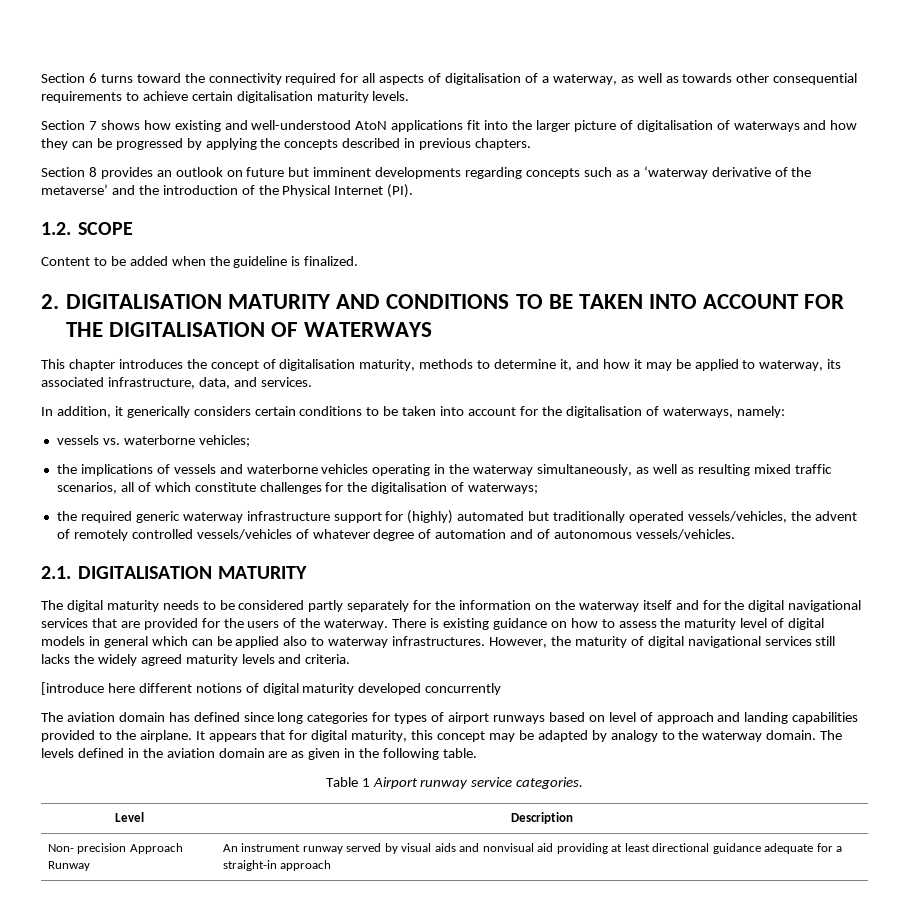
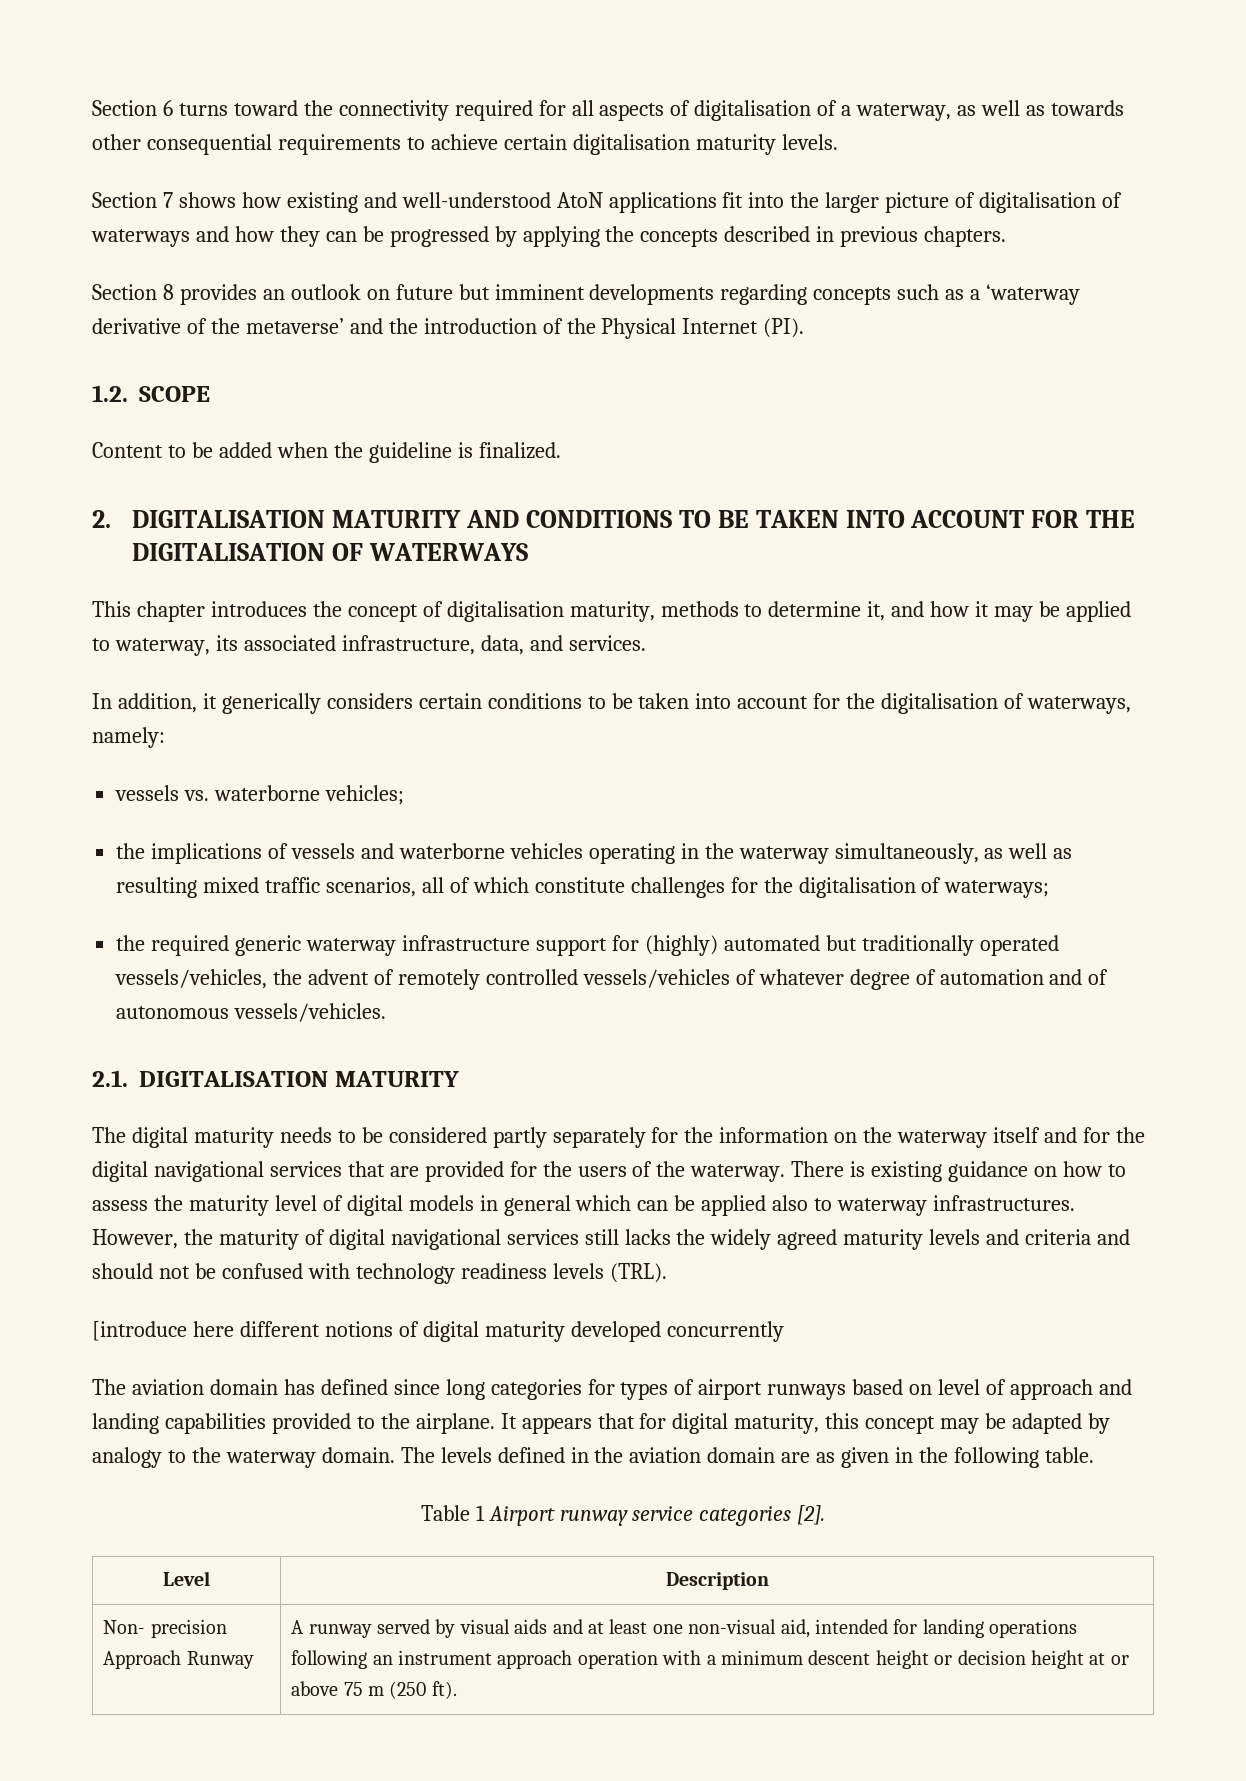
- However, the maturity of digital navigational services still lacks the widely agreed maturity levels and criteria.
+ However, the maturity of digital navigational services still lacks the widely agreed maturity levels and criteria and should not be confused with technology readiness levels (TRL).
- Table 1 Airport runway service categories.
+ Table 1 Airport runway service categories [2].
- Non- precision Approach Runway | An instrument runway served by visual aids and nonvisual aid providing at least directional guidance adequate for a straight-in approach
+ Non- precision Approach Runway | A runway served by visual aids and at least one non-visual aid, intended for landing operations following an instrument approach operation with a minimum descent height or decision height at or above 75 m (250 ft).

